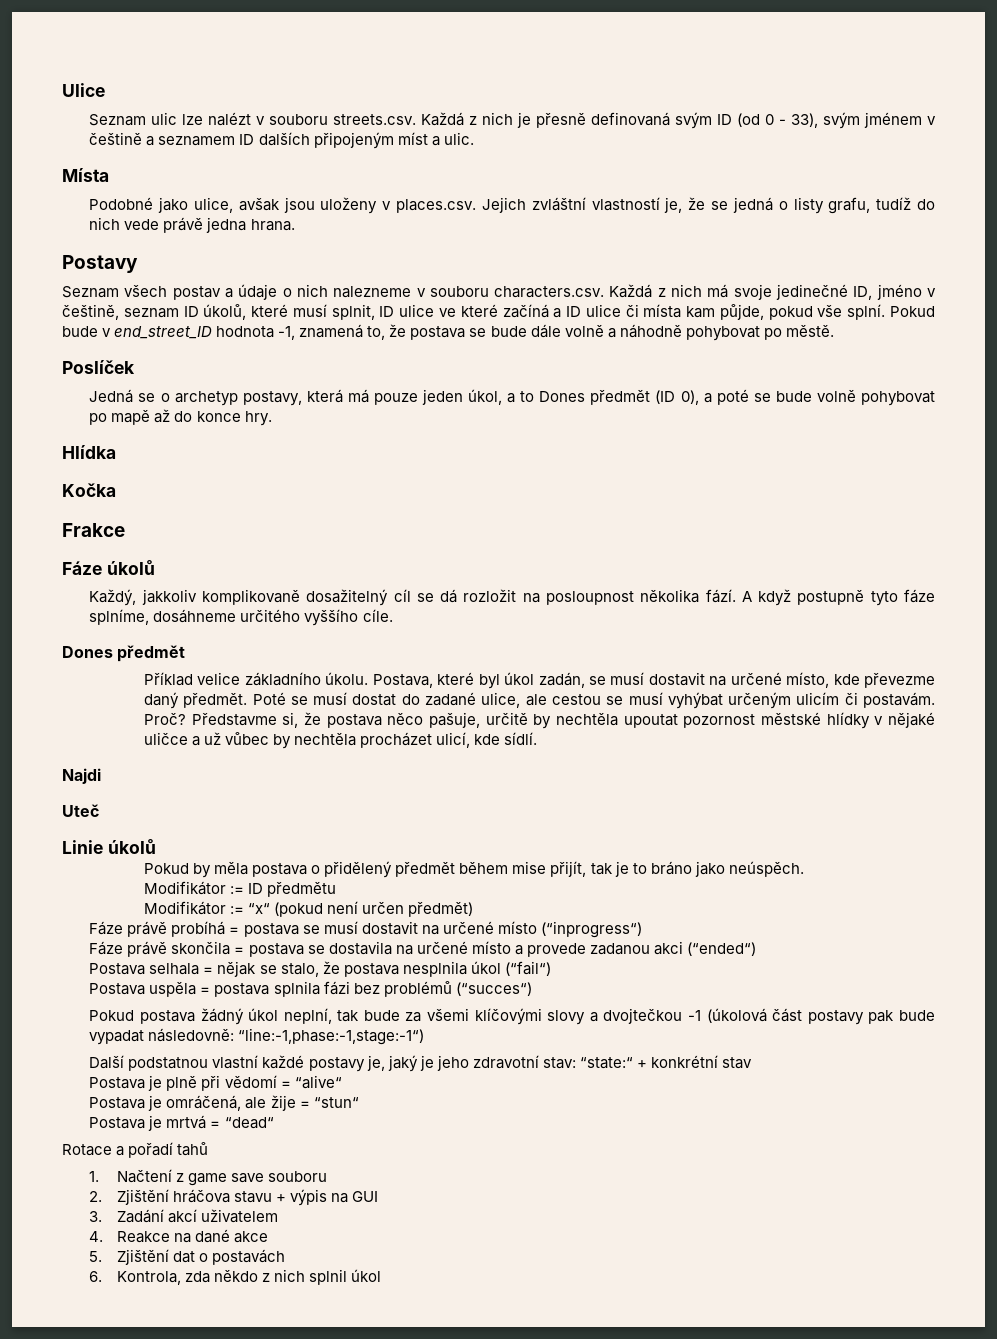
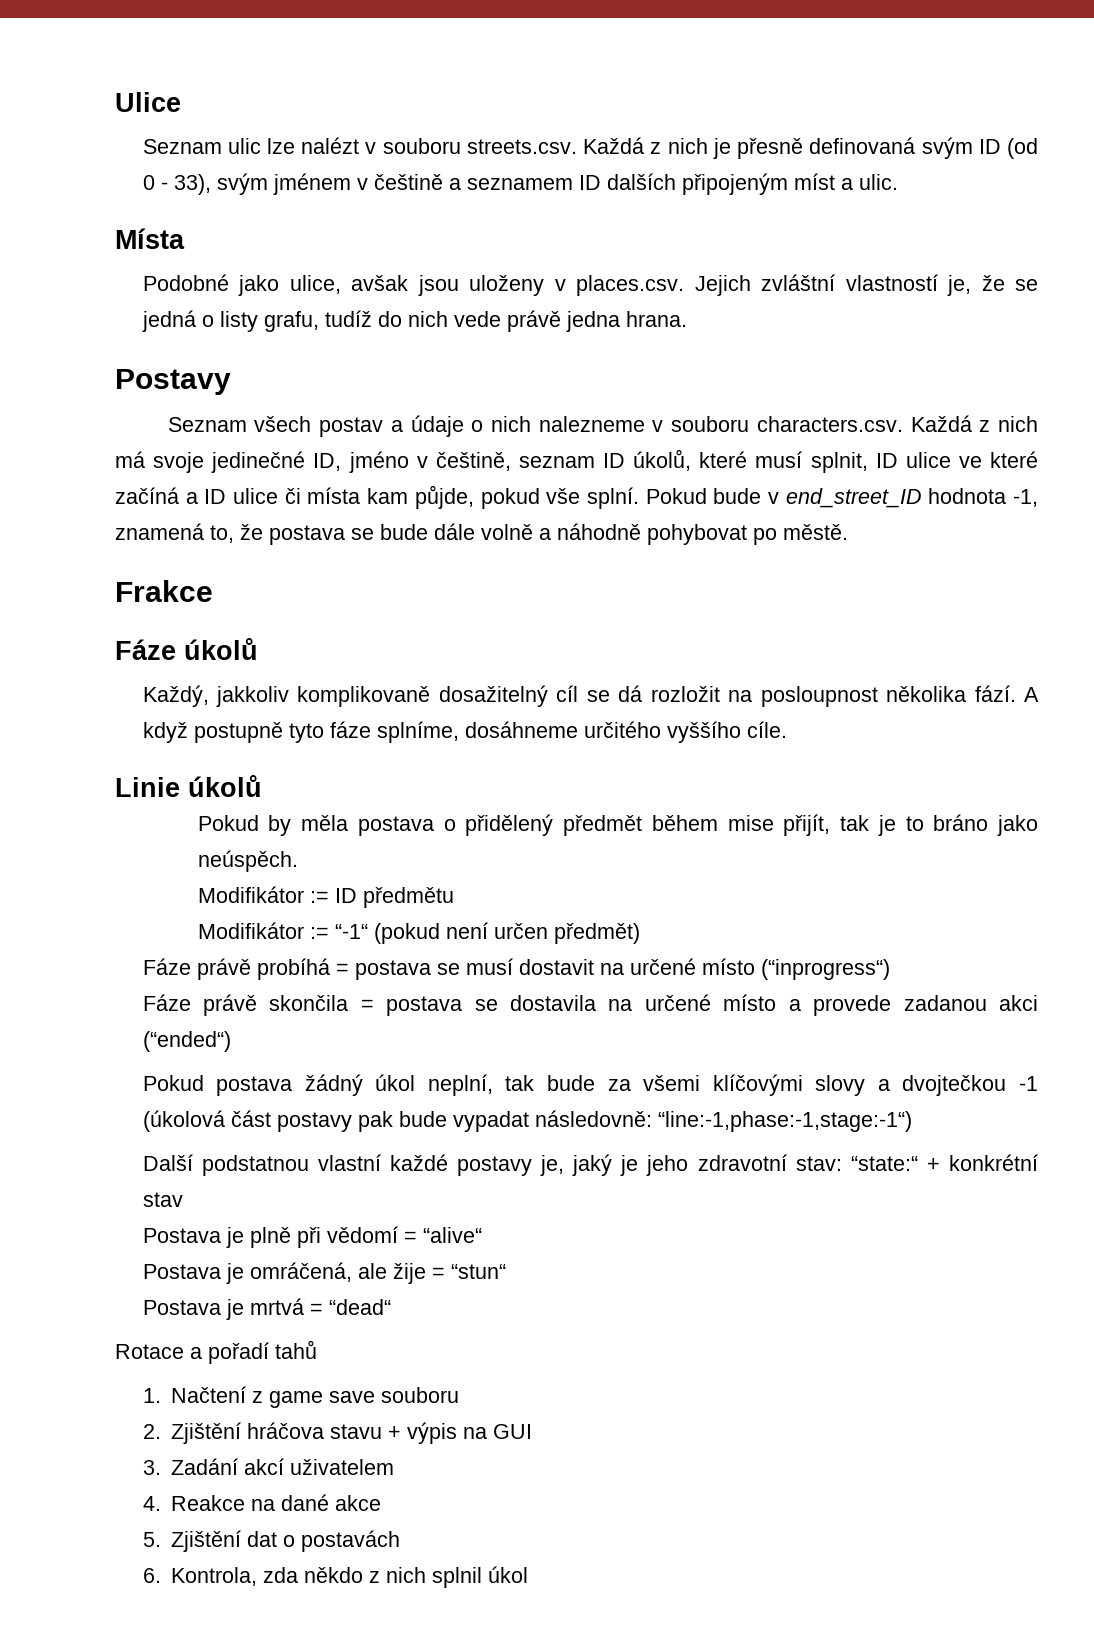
- Poslíček
- Jedná se o archetyp postavy, která má pouze jeden úkol, a to Dones předmět (ID 0), a poté se bude volně pohybovat po mapě až do konce hry.
- Hlídka
- Kočka
  A když postupně tyto fáze splníme, dosáhneme určitého vyššího cíle.
- Dones předmět
- Příklad velice základního úkolu. Postava, které byl úkol zadán, se musí dostavit na určené místo, kde převezme daný předmět. Poté se musí dostat do zadané ulice, ale cestou se musí vyhýbat určeným ulicím či postavám. Proč? Představme si, že postava něco pašuje, určitě by nechtěla upoutat pozornost městské hlídky v nějaké uličce a už vůbec by nechtěla procházet ulicí, kde sídlí.
- Najdi
- Uteč
- Modifikátor := “x“ (pokud není určen předmět)
+ Modifikátor := “-1“ (pokud není určen předmět)
- Postava selhala = nějak se stalo, že postava nesplnila úkol (“fail“)
- Postava uspěla = postava splnila fázi bez problémů (“succes“)

